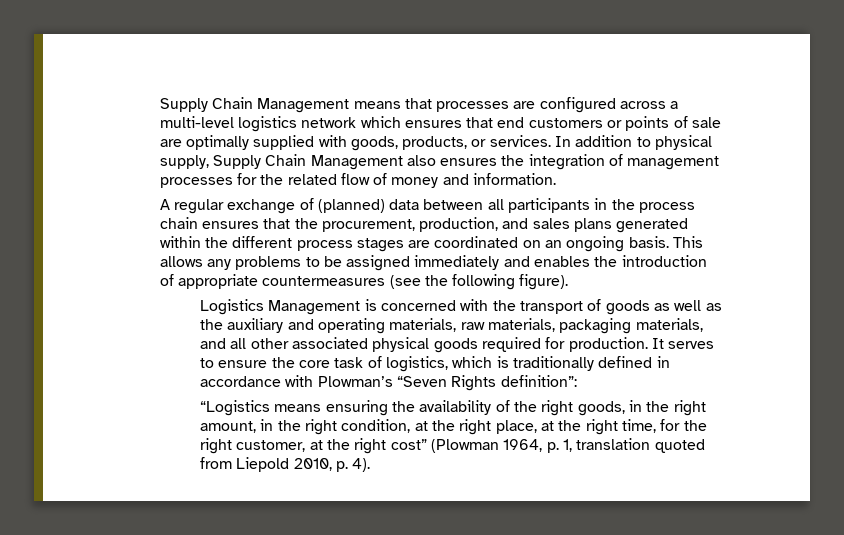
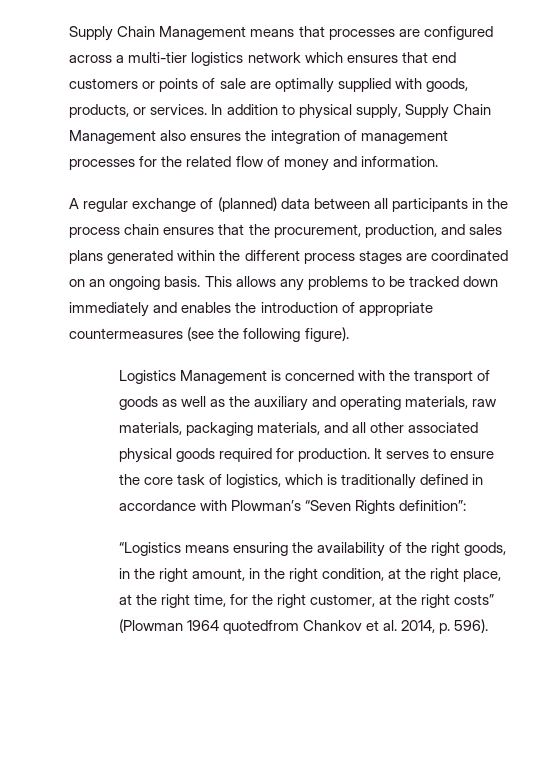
- Supply Chain Management means that processes are configured across a multi-level logistics network which ensures that end customers or points of sale are optimally supplied with goods, products, or services.
+ Supply Chain Management means that processes are configured across a multi-tier logistics network which ensures that end customers or points of sale are optimally supplied with goods, products, or services.
- This allows any problems to be assigned immediately and enables the introduction of appropriate countermeasures (see the following figure).
+ This allows any problems to be tracked down immediately and enables the introduction of appropriate countermeasures (see the following figure).
- “Logistics means ensuring the availability of the right goods, in the right amount, in the right condition, at the right place, at the right time, for the right customer, at the right cost” (Plowman 1964, p. 1, translation quoted from Liepold 2010, p. 4).
+ “Logistics means ensuring the availability of the right goods, in the right amount, in the right condition, at the right place, at the right time, for the right customer, at the right costs” (Plowman 1964 quotedfrom Chankov et al. 2014, p. 596).

